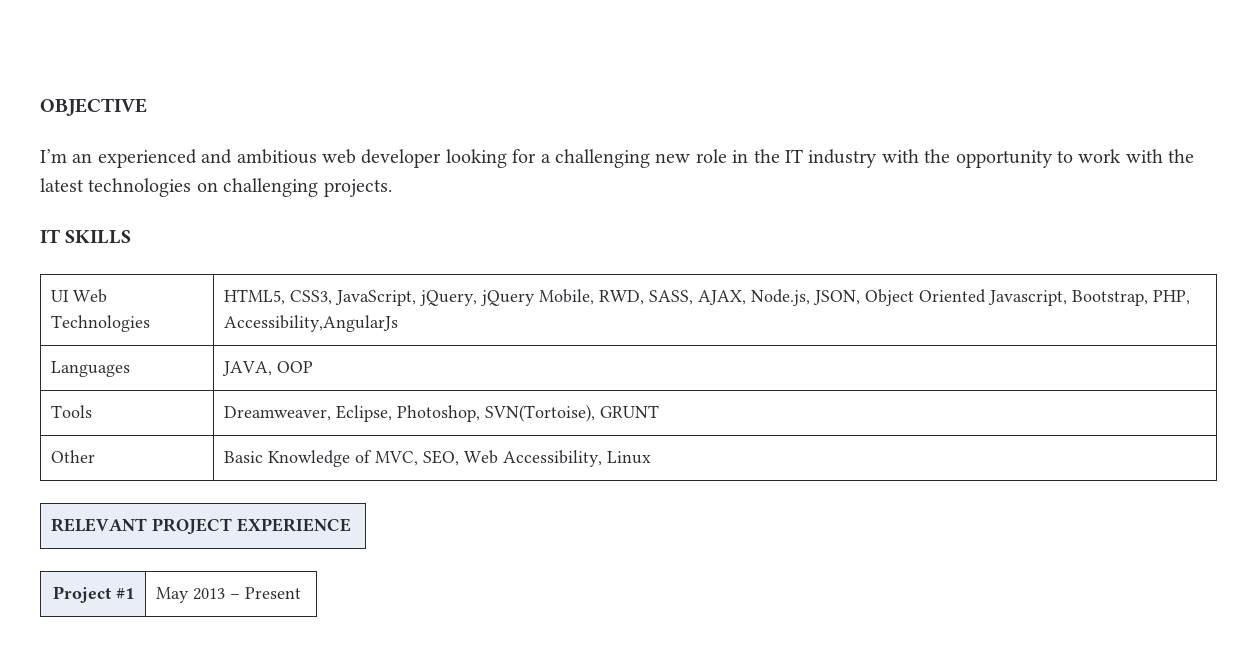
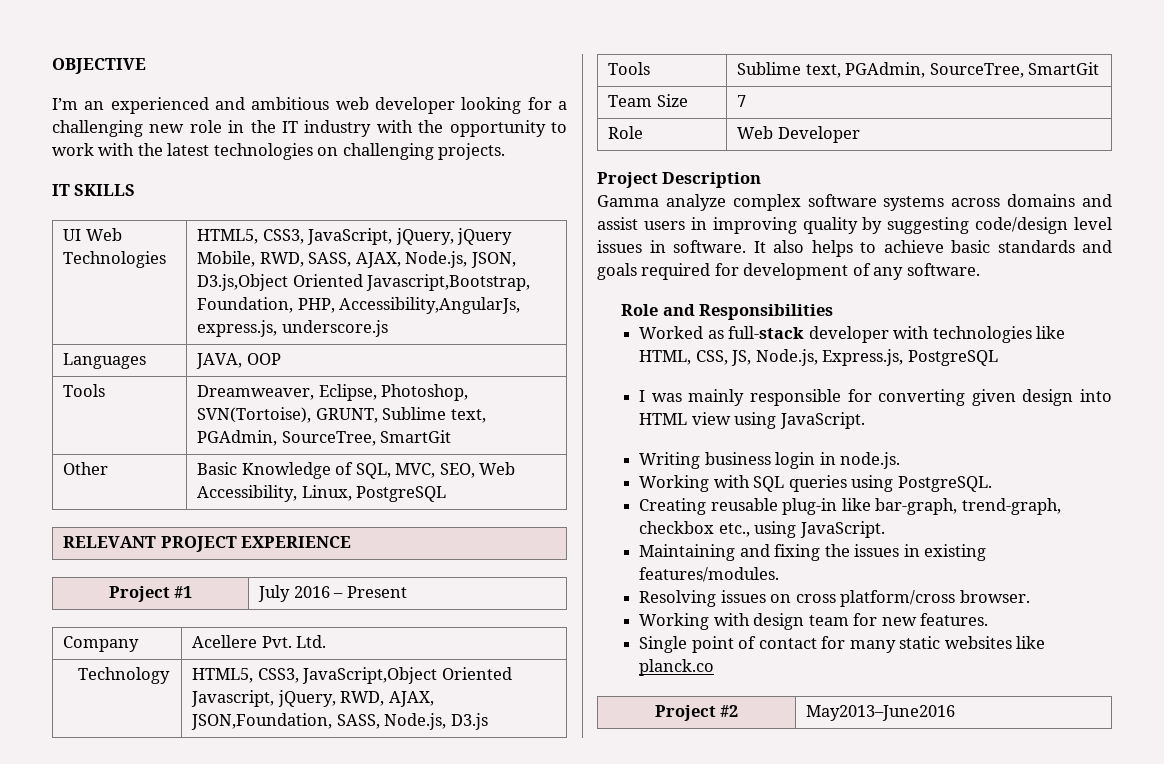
- UI Web Technologies | HTML5, CSS3, JavaScript, jQuery, jQuery Mobile, RWD, SASS, AJAX, Node.js, JSON, Object Oriented Javascript, Bootstrap, PHP, Accessibility,AngularJs
+ UI Web Technologies | HTML5, CSS3, JavaScript, jQuery, jQuery Mobile, RWD, SASS, AJAX, Node.js, JSON, D3.js,Object Oriented Javascript,Bootstrap, Foundation, PHP, Accessibility,AngularJs, express.js, underscore.js
- Tools | Dreamweaver, Eclipse, Photoshop, SVN(Tortoise), GRUNT
+ Tools | Dreamweaver, Eclipse, Photoshop, SVN(Tortoise), GRUNT, Sublime text, PGAdmin, SourceTree, SmartGit
- Other | Basic Knowledge of MVC, SEO, Web Accessibility, Linux
+ Other | Basic Knowledge of SQL, MVC, SEO, Web Accessibility, Linux, PostgreSQL
- Project #1 | May 2013 – Present
+ Project #1 | July 2016 – Present
+ Company | Acellere Pvt. Ltd.
+ Technology | HTML5, CSS3, JavaScript,Object Oriented Javascript, jQuery, RWD, AJAX, JSON,Foundation, SASS, Node.js, D3.js
+ Tools | Sublime text, PGAdmin, SourceTree, SmartGit
+ Team Size | 7
+ Role | Web Developer
+ Project Description
+ Gamma analyze complex software systems across domains and assist users in improving quality by suggesting code/design level issues in software. It also helps to achieve basic standards and goals required for development of any software.
+ Role and Responsibilities
+ Worked as full-stack developer with technologies like HTML, CSS, JS, Node.js, Express.js, PostgreSQL
+ I was mainly responsible for converting given design into HTML view using JavaScript.
+ Writing business login in node.js.
+ Working with SQL queries using PostgreSQL.
+ Creating reusable plug-in like bar-graph, trend-graph, checkbox etc., using JavaScript.
+ Maintaining and fixing the issues in existing features/modules.
+ Resolving issues on cross platform/cross browser.
+ Working with design team for new features.
+ Single point of contact for many static websites like planck.co
+ Project #2 | May2013–June2016

